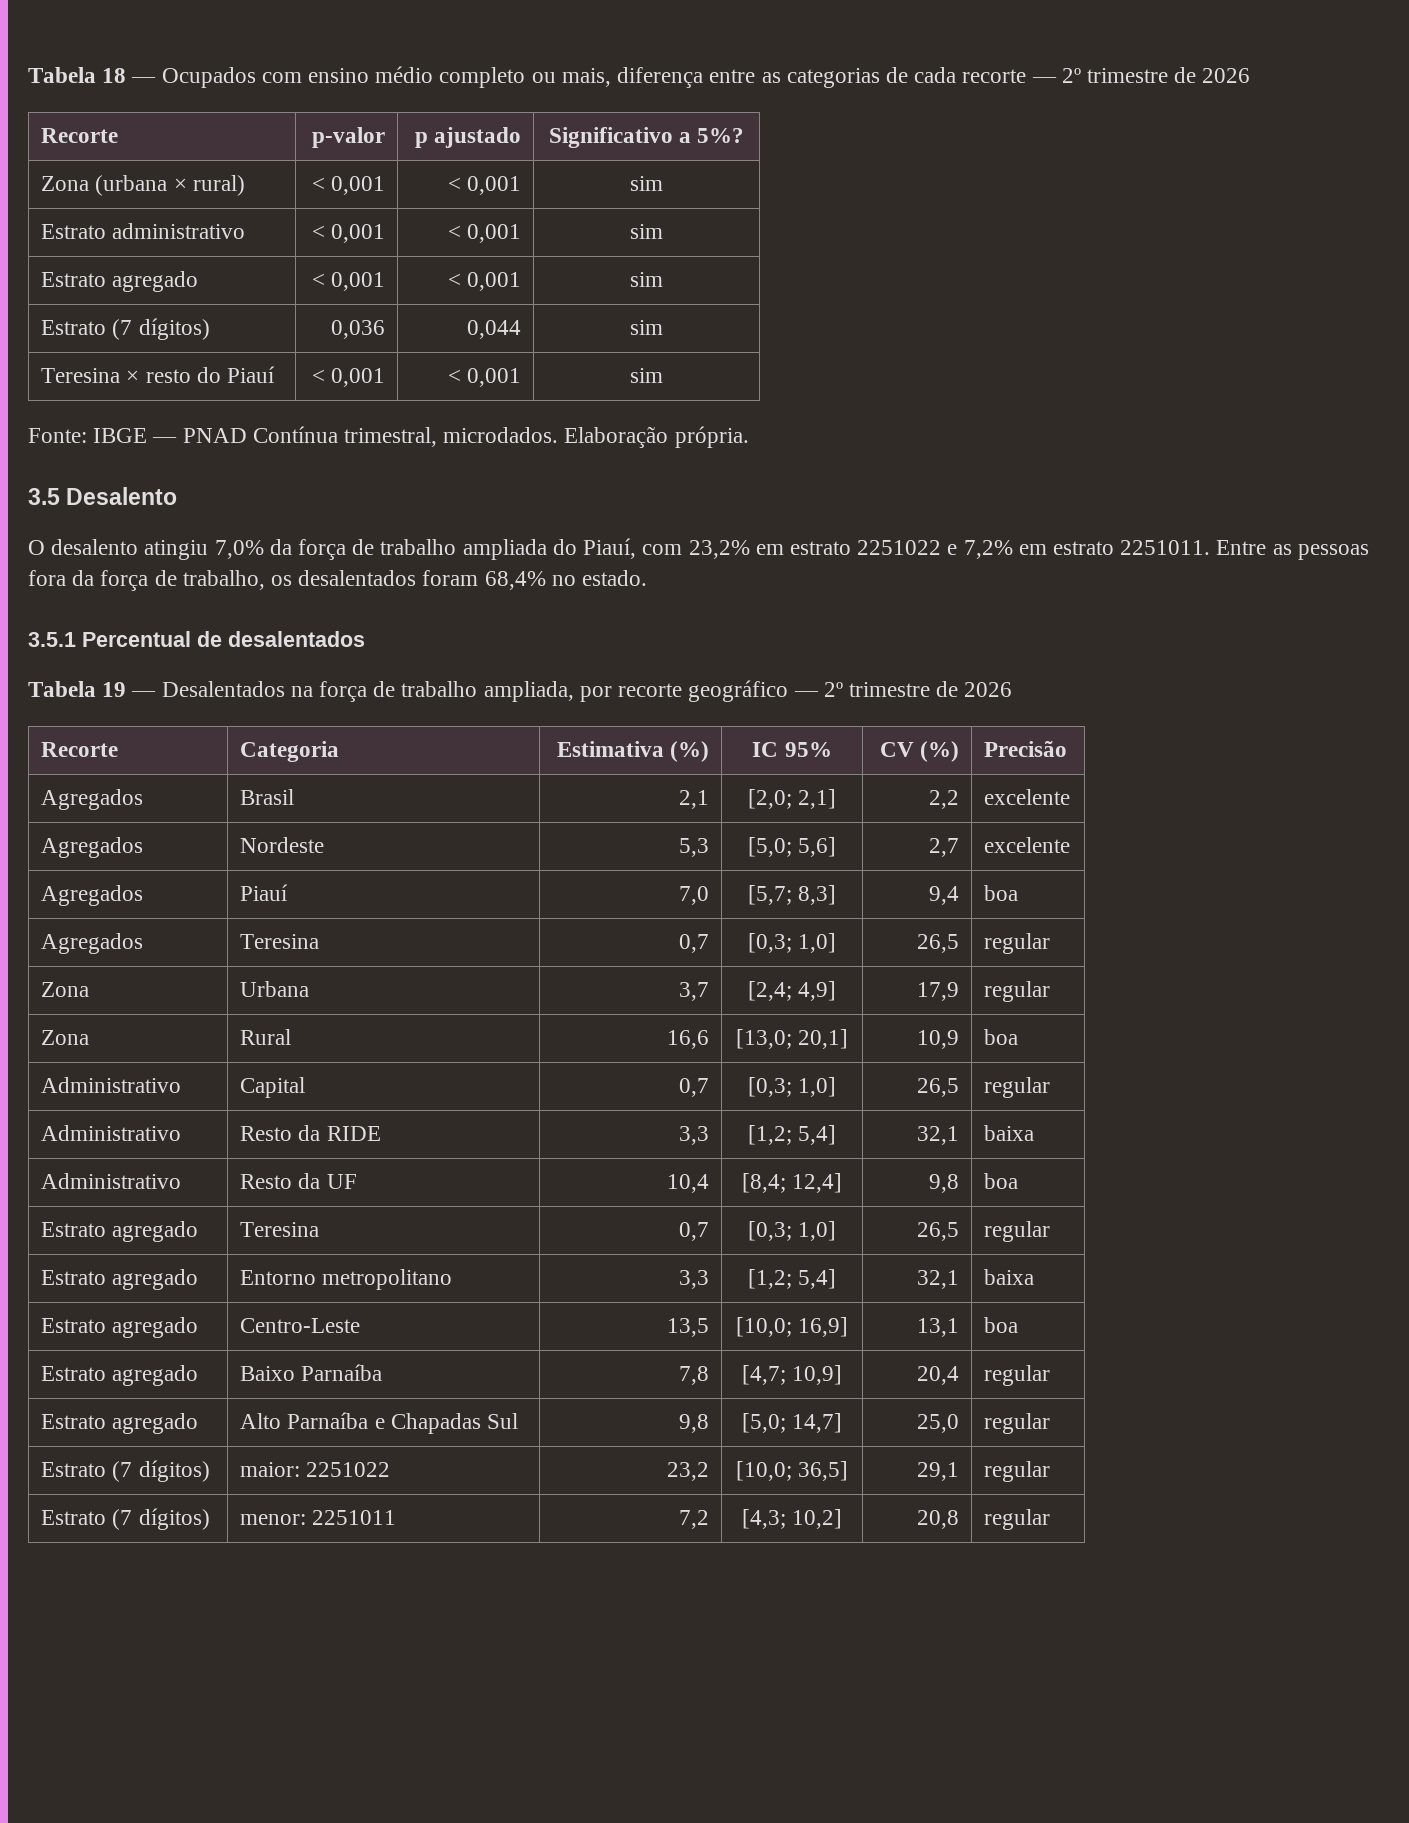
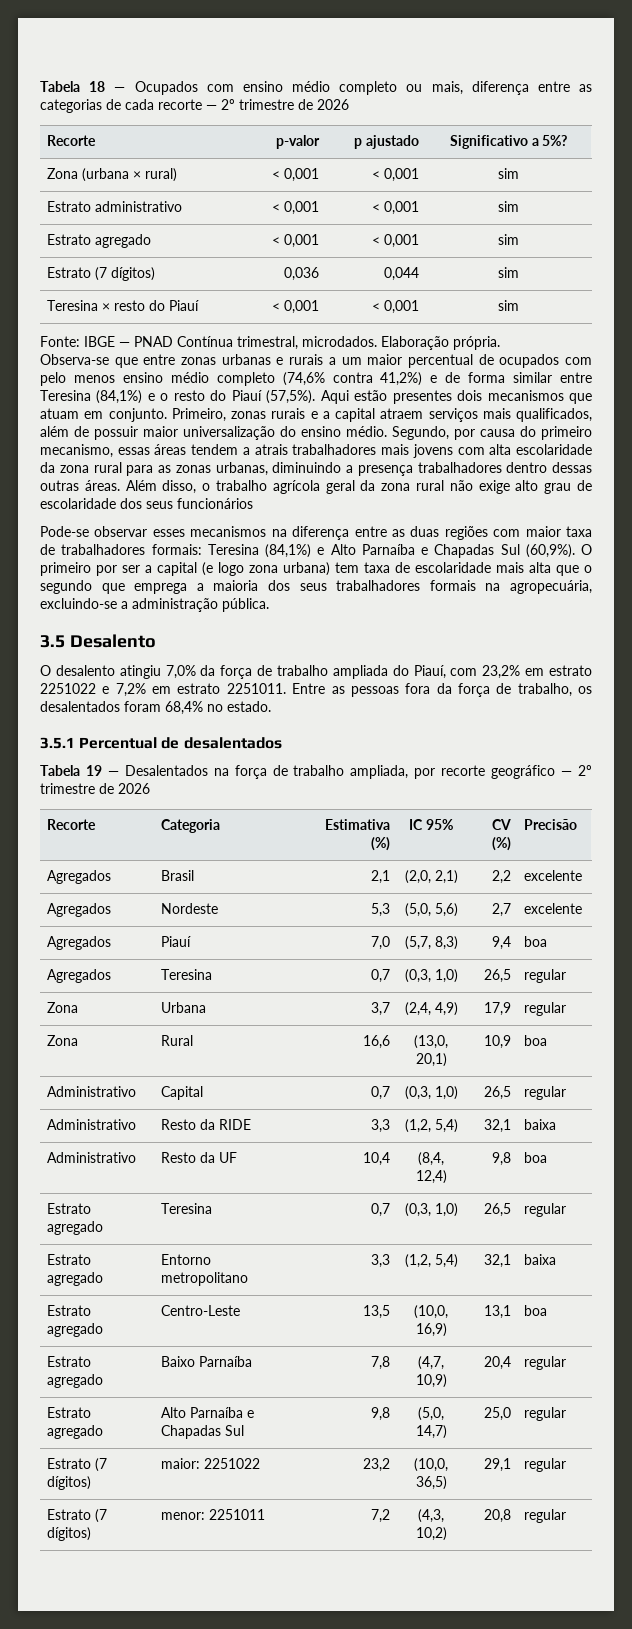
+ Observa-se que entre zonas urbanas e rurais a um maior percentual de ocupados com pelo menos ensino médio completo (74,6% contra 41,2%) e de forma similar entre Teresina (84,1%) e o resto do Piauí (57,5%). Aqui estão presentes dois mecanismos que atuam em conjunto. Primeiro, zonas rurais e a capital atraem serviços mais qualificados, além de possuir maior universalização do ensino médio. Segundo, por causa do primeiro mecanismo, essas áreas tendem a atrais trabalhadores mais jovens com alta escolaridade da zona rural para as zonas urbanas, diminuindo a presença trabalhadores dentro dessas outras áreas. Além disso, o trabalho agrícola geral da zona rural não exige alto grau de escolaridade dos seus funcionários
+ Pode-se observar esses mecanismos na diferença entre as duas regiões com maior taxa de trabalhadores formais: Teresina (84,1%) e Alto Parnaíba e Chapadas Sul (60,9%). O primeiro por ser a capital (e logo zona urbana) tem taxa de escolaridade mais alta que o segundo que emprega a maioria dos seus trabalhadores formais na agropecuária, excluindo-se a administração pública.
- Agregados | Brasil | 2,1 | [2,0; 2,1] | 2,2 | excelente
+ Agregados | Brasil | 2,1 | (2,0, 2,1) | 2,2 | excelente
- Agregados | Nordeste | 5,3 | [5,0; 5,6] | 2,7 | excelente
+ Agregados | Nordeste | 5,3 | (5,0, 5,6) | 2,7 | excelente
- Agregados | Piauí | 7,0 | [5,7; 8,3] | 9,4 | boa
+ Agregados | Piauí | 7,0 | (5,7, 8,3) | 9,4 | boa
- Agregados | Teresina | 0,7 | [0,3; 1,0] | 26,5 | regular
+ Agregados | Teresina | 0,7 | (0,3, 1,0) | 26,5 | regular
- Zona | Urbana | 3,7 | [2,4; 4,9] | 17,9 | regular
+ Zona | Urbana | 3,7 | (2,4, 4,9) | 17,9 | regular
- Zona | Rural | 16,6 | [13,0; 20,1] | 10,9 | boa
+ Zona | Rural | 16,6 | (13,0, 20,1) | 10,9 | boa
- Administrativo | Capital | 0,7 | [0,3; 1,0] | 26,5 | regular
+ Administrativo | Capital | 0,7 | (0,3, 1,0) | 26,5 | regular
- Administrativo | Resto da RIDE | 3,3 | [1,2; 5,4] | 32,1 | baixa
+ Administrativo | Resto da RIDE | 3,3 | (1,2, 5,4) | 32,1 | baixa
- Administrativo | Resto da UF | 10,4 | [8,4; 12,4] | 9,8 | boa
+ Administrativo | Resto da UF | 10,4 | (8,4, 12,4) | 9,8 | boa
- Estrato agregado | Teresina | 0,7 | [0,3; 1,0] | 26,5 | regular
+ Estrato agregado | Teresina | 0,7 | (0,3, 1,0) | 26,5 | regular
- Estrato agregado | Entorno metropolitano | 3,3 | [1,2; 5,4] | 32,1 | baixa
+ Estrato agregado | Entorno metropolitano | 3,3 | (1,2, 5,4) | 32,1 | baixa
- Estrato agregado | Centro-Leste | 13,5 | [10,0; 16,9] | 13,1 | boa
+ Estrato agregado | Centro-Leste | 13,5 | (10,0, 16,9) | 13,1 | boa
- Estrato agregado | Baixo Parnaíba | 7,8 | [4,7; 10,9] | 20,4 | regular
+ Estrato agregado | Baixo Parnaíba | 7,8 | (4,7, 10,9) | 20,4 | regular
- Estrato agregado | Alto Parnaíba e Chapadas Sul | 9,8 | [5,0; 14,7] | 25,0 | regular
+ Estrato agregado | Alto Parnaíba e Chapadas Sul | 9,8 | (5,0, 14,7) | 25,0 | regular
- Estrato (7 dígitos) | maior: 2251022 | 23,2 | [10,0; 36,5] | 29,1 | regular
+ Estrato (7 dígitos) | maior: 2251022 | 23,2 | (10,0, 36,5) | 29,1 | regular
- Estrato (7 dígitos) | menor: 2251011 | 7,2 | [4,3; 10,2] | 20,8 | regular
+ Estrato (7 dígitos) | menor: 2251011 | 7,2 | (4,3, 10,2) | 20,8 | regular

